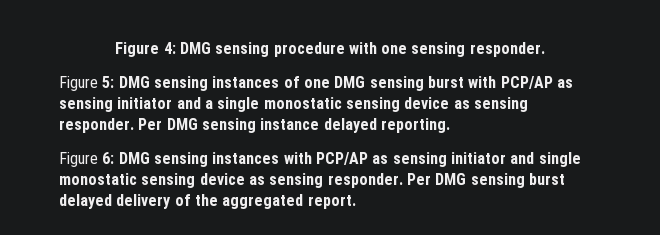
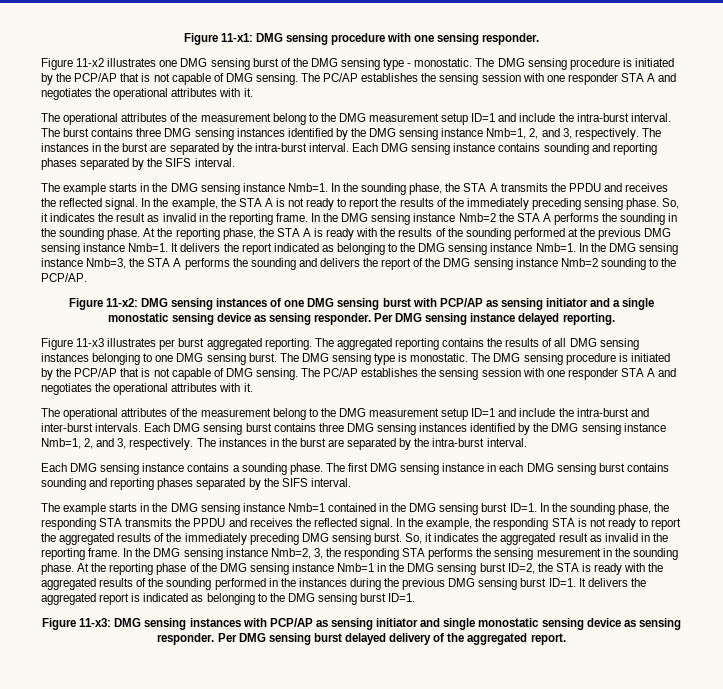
- Figure 4: DMG sensing procedure with one sensing responder.
+ Figure 11-x1: DMG sensing procedure with one sensing responder.
- Figure 5: DMG sensing instances of one DMG sensing burst with PCP/AP as sensing initiator and a single monostatic sensing device as sensing responder.
+ Figure 11-x2 illustrates one DMG sensing burst of the DMG sensing type - monostatic. The DMG sensing procedure is initiated by the PCP/AP that is not capable of DMG sensing. The PC/AP establishes the sensing session with one responder STA A and negotiates the operational attributes with it.
+ The operational attributes of the measurement belong to the DMG measurement setup ID=1 and include the intra-burst interval. The burst contains three DMG sensing instances identified by the DMG sensing instance Nmb=1, 2, and 3, respectively. The instances in the burst are separated by the intra-burst interval. Each DMG sensing instance contains sounding and reporting phases separated by the SIFS interval.
+ The example starts in the DMG sensing instance Nmb=1. In the sounding phase, the STA A transmits the PPDU and receives the reflected signal. In the example, the STA A is not ready to report the results of the immediately preceding sensing phase. So, it indicates the result as invalid in the reporting frame. In the DMG sensing instance Nmb=2 the STA A performs the sounding in the sounding phase. At the reporting phase, the STA A is ready with the results of the sounding performed at the previous DMG sensing instance Nmb=1. It delivers the report indicated as belonging to the DMG sensing instance Nmb=1. In the DMG sensing instance Nmb=3, the STA A performs the sounding and delivers the report of the DMG sensing instance Nmb=2 sounding to the PCP/AP.
+ Figure 11-x2: DMG sensing instances of one DMG sensing burst with PCP/AP as sensing initiator and a single monostatic sensing device as sensing responder.
- Figure 6: DMG sensing instances with PCP/AP as sensing initiator and single monostatic sensing device as sensing responder.
+ Figure 11-x3 illustrates per burst aggregated reporting. The aggregated reporting contains the results of all DMG sensing instances belonging to one DMG sensing burst. The DMG sensing type is monostatic. The DMG sensing procedure is initiated by the PCP/AP that is not capable of DMG sensing. The PC/AP establishes the sensing session with one responder STA A and negotiates the operational attributes with it.
+ The operational attributes of the measurement belong to the DMG measurement setup ID=1 and include the intra-burst and inter-burst intervals. Each DMG sensing burst contains three DMG sensing instances identified by the DMG sensing instance Nmb=1, 2, and 3, respectively. The instances in the burst are separated by the intra-burst interval.
+ Each DMG sensing instance contains a sounding phase. The first DMG sensing instance in each DMG sensing burst contains sounding and reporting phases separated by the SIFS interval.
+ The example starts in the DMG sensing instance Nmb=1 contained in the DMG sensing burst ID=1. In the sounding phase, the responding STA transmits the PPDU and receives the reflected signal. In the example, the responding STA is not ready to report the aggregated results of the immediately preceding DMG sensing burst. So, it indicates the aggregated result as invalid in the reporting frame. In the DMG sensing instance Nmb=2, 3, the responding STA performs the sensing mesurement in the sounding phase. At the reporting phase of the DMG sensing instance Nmb=1 in the DMG sensing burst ID=2, the STA is ready with the aggregated results of the sounding performed in the instances during the previous DMG sensing burst ID=1. It delivers the aggregated report is indicated as belonging to the DMG sensing burst ID=1.
+ Figure 11-x3: DMG sensing instances with PCP/AP as sensing initiator and single monostatic sensing device as sensing responder.

